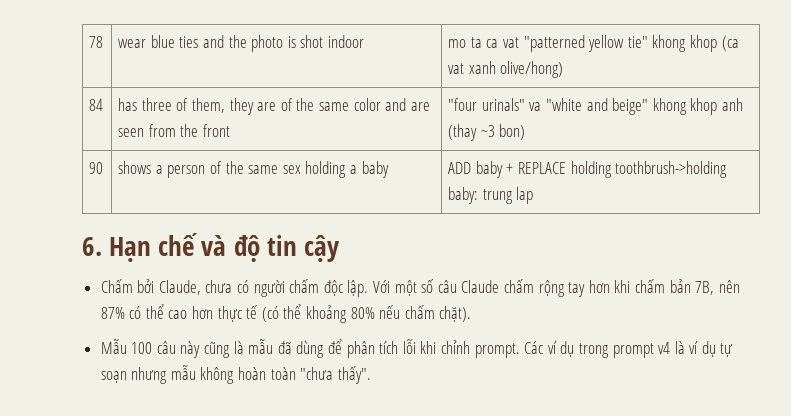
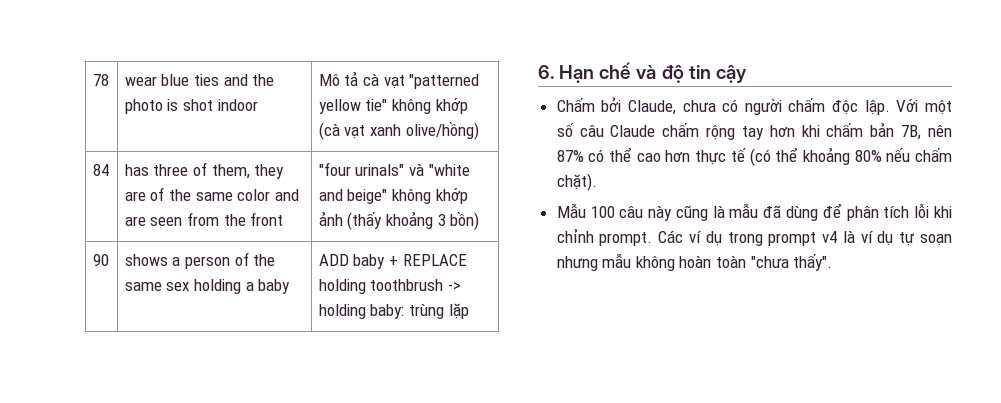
- 78 | wear blue ties and the photo is shot indoor | mo ta ca vat "patterned yellow tie" khong khop (ca vat xanh olive/hong)
+ 78 | wear blue ties and the photo is shot indoor | Mô tả cà vạt "patterned yellow tie" không khớp (cà vạt xanh olive/hồng)
- 84 | has three of them, they are of the same color and are seen from the front | "four urinals" va "white and beige" khong khop anh (thay ~3 bon)
+ 84 | has three of them, they are of the same color and are seen from the front | "four urinals" và "white and beige" không khớp ảnh (thấy khoảng 3 bồn)
- 90 | shows a person of the same sex holding a baby | ADD baby + REPLACE holding toothbrush->holding baby: trung lap
+ 90 | shows a person of the same sex holding a baby | ADD baby + REPLACE holding toothbrush -> holding baby: trùng lặp

